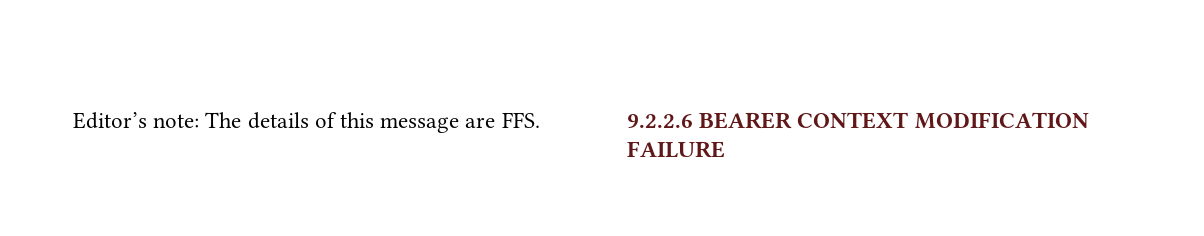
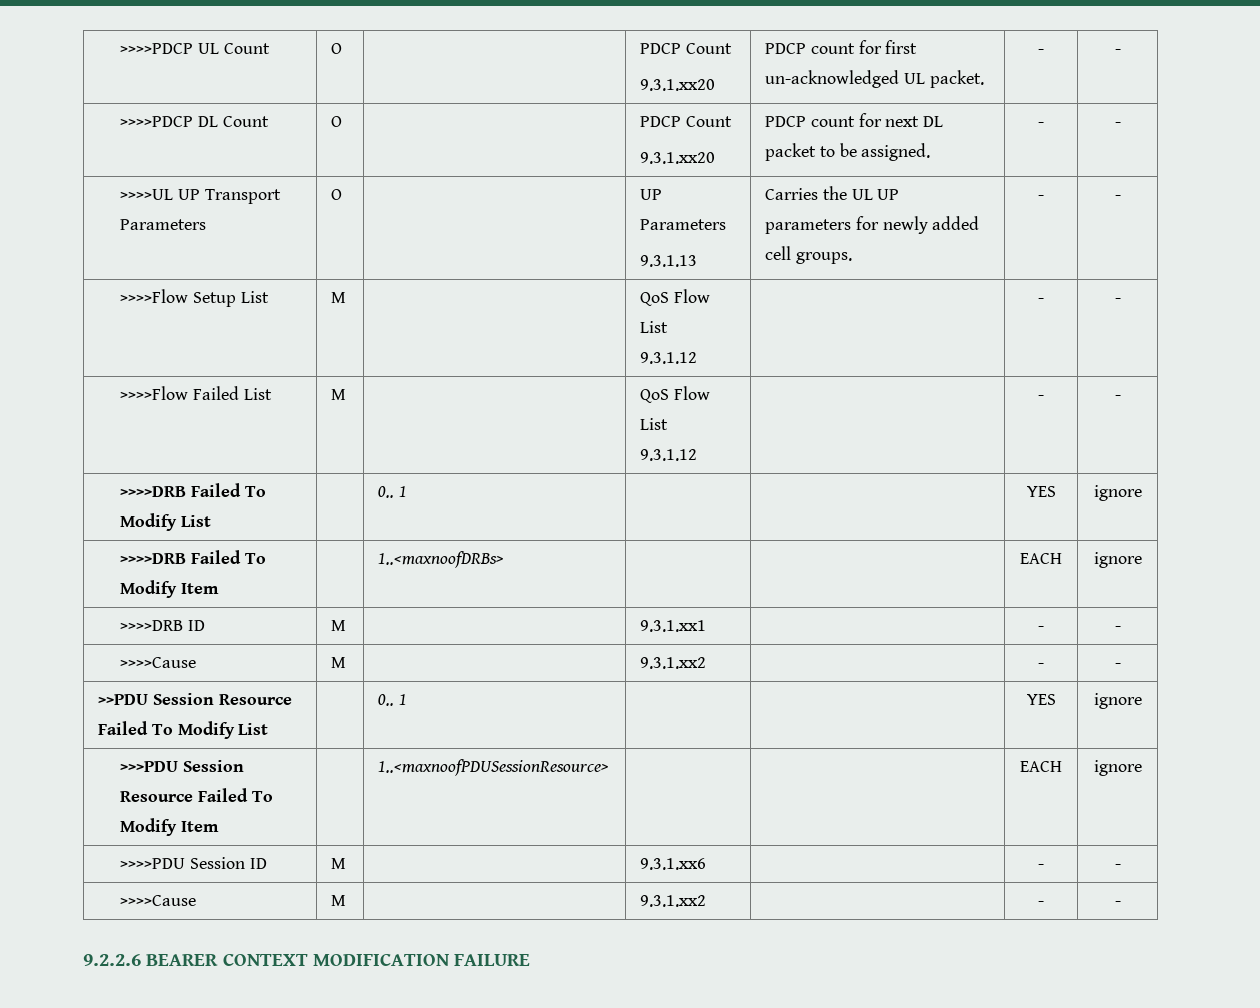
- Editor’s note: The details of this message are FFS.
+ >>>>PDCP UL Count | O | | PDCP Count
+ 9.3.1.xx20 | PDCP count for first un-acknowledged UL packet. | - | -
+ >>>>PDCP DL Count | O | | PDCP Count
+ 9.3.1.xx20 | PDCP count for next DL packet to be assigned. | - | -
+ >>>>UL UP Transport Parameters | O | | UP Parameters
+ 9.3.1.13 | Carries the UL UP parameters for newly added cell groups. | - | -
+ >>>>Flow Setup List | M | | QoS Flow List
+ 9.3.1.12 | | - | -
+ >>>>Flow Failed List | M | | QoS Flow List
+ 9.3.1.12 | | - | -
+ >>>>DRB Failed To Modify List | | 0.. 1 | | | YES | ignore
+ >>>>DRB Failed To Modify Item | | 1..<maxnoofDRBs> | | | EACH | ignore
+ >>>>DRB ID | M | | 9.3.1.xx1 | | - | -
+ >>>>Cause | M | | 9.3.1.xx2 | | - | -
+ >>PDU Session Resource Failed To Modify List | | 0.. 1 | | | YES | ignore
+ >>>PDU Session Resource Failed To Modify Item | | 1..<maxnoofPDUSessionResource> | | | EACH | ignore
+ >>>>PDU Session ID | M | | 9.3.1.xx6 | | - | -
+ >>>>Cause | M | | 9.3.1.xx2 | | - | -

